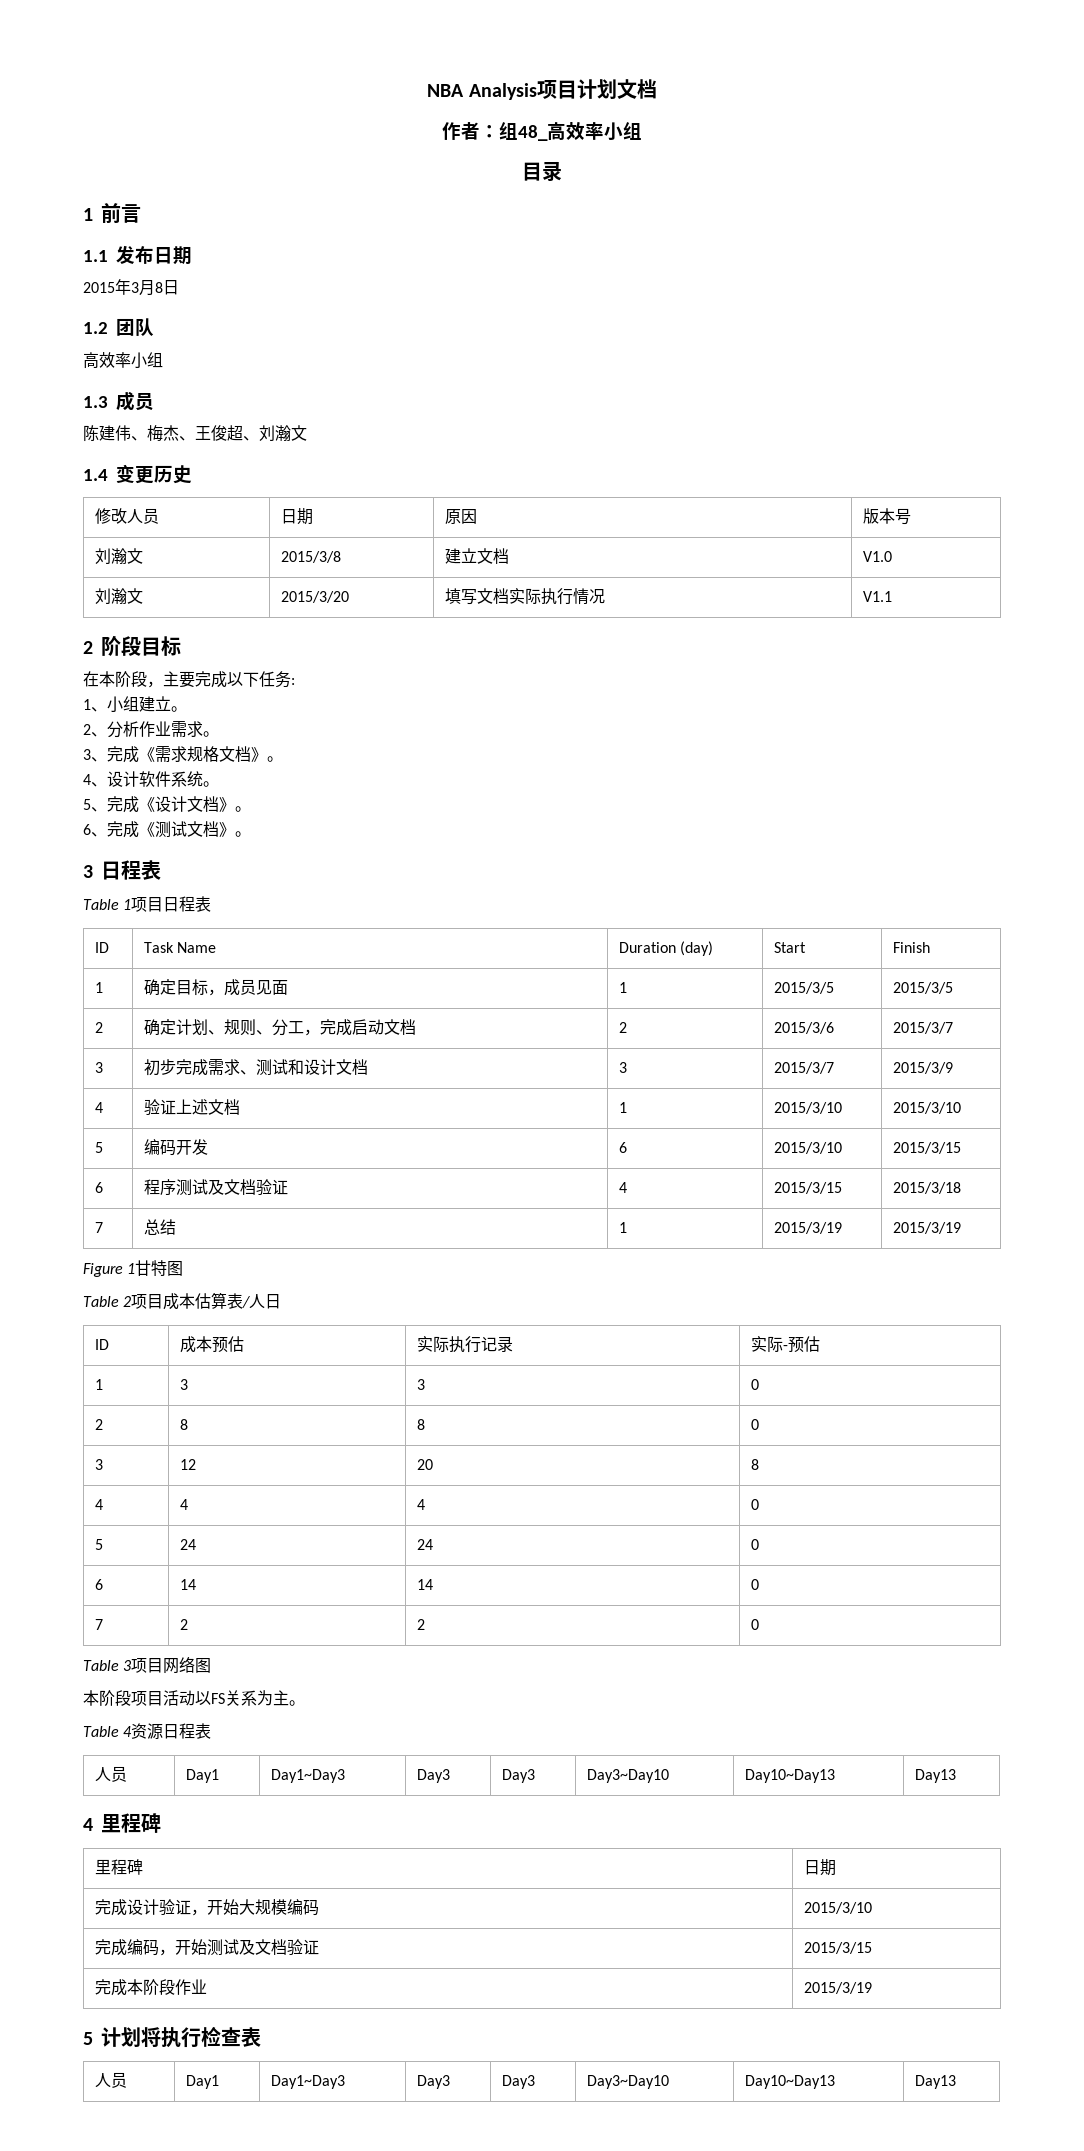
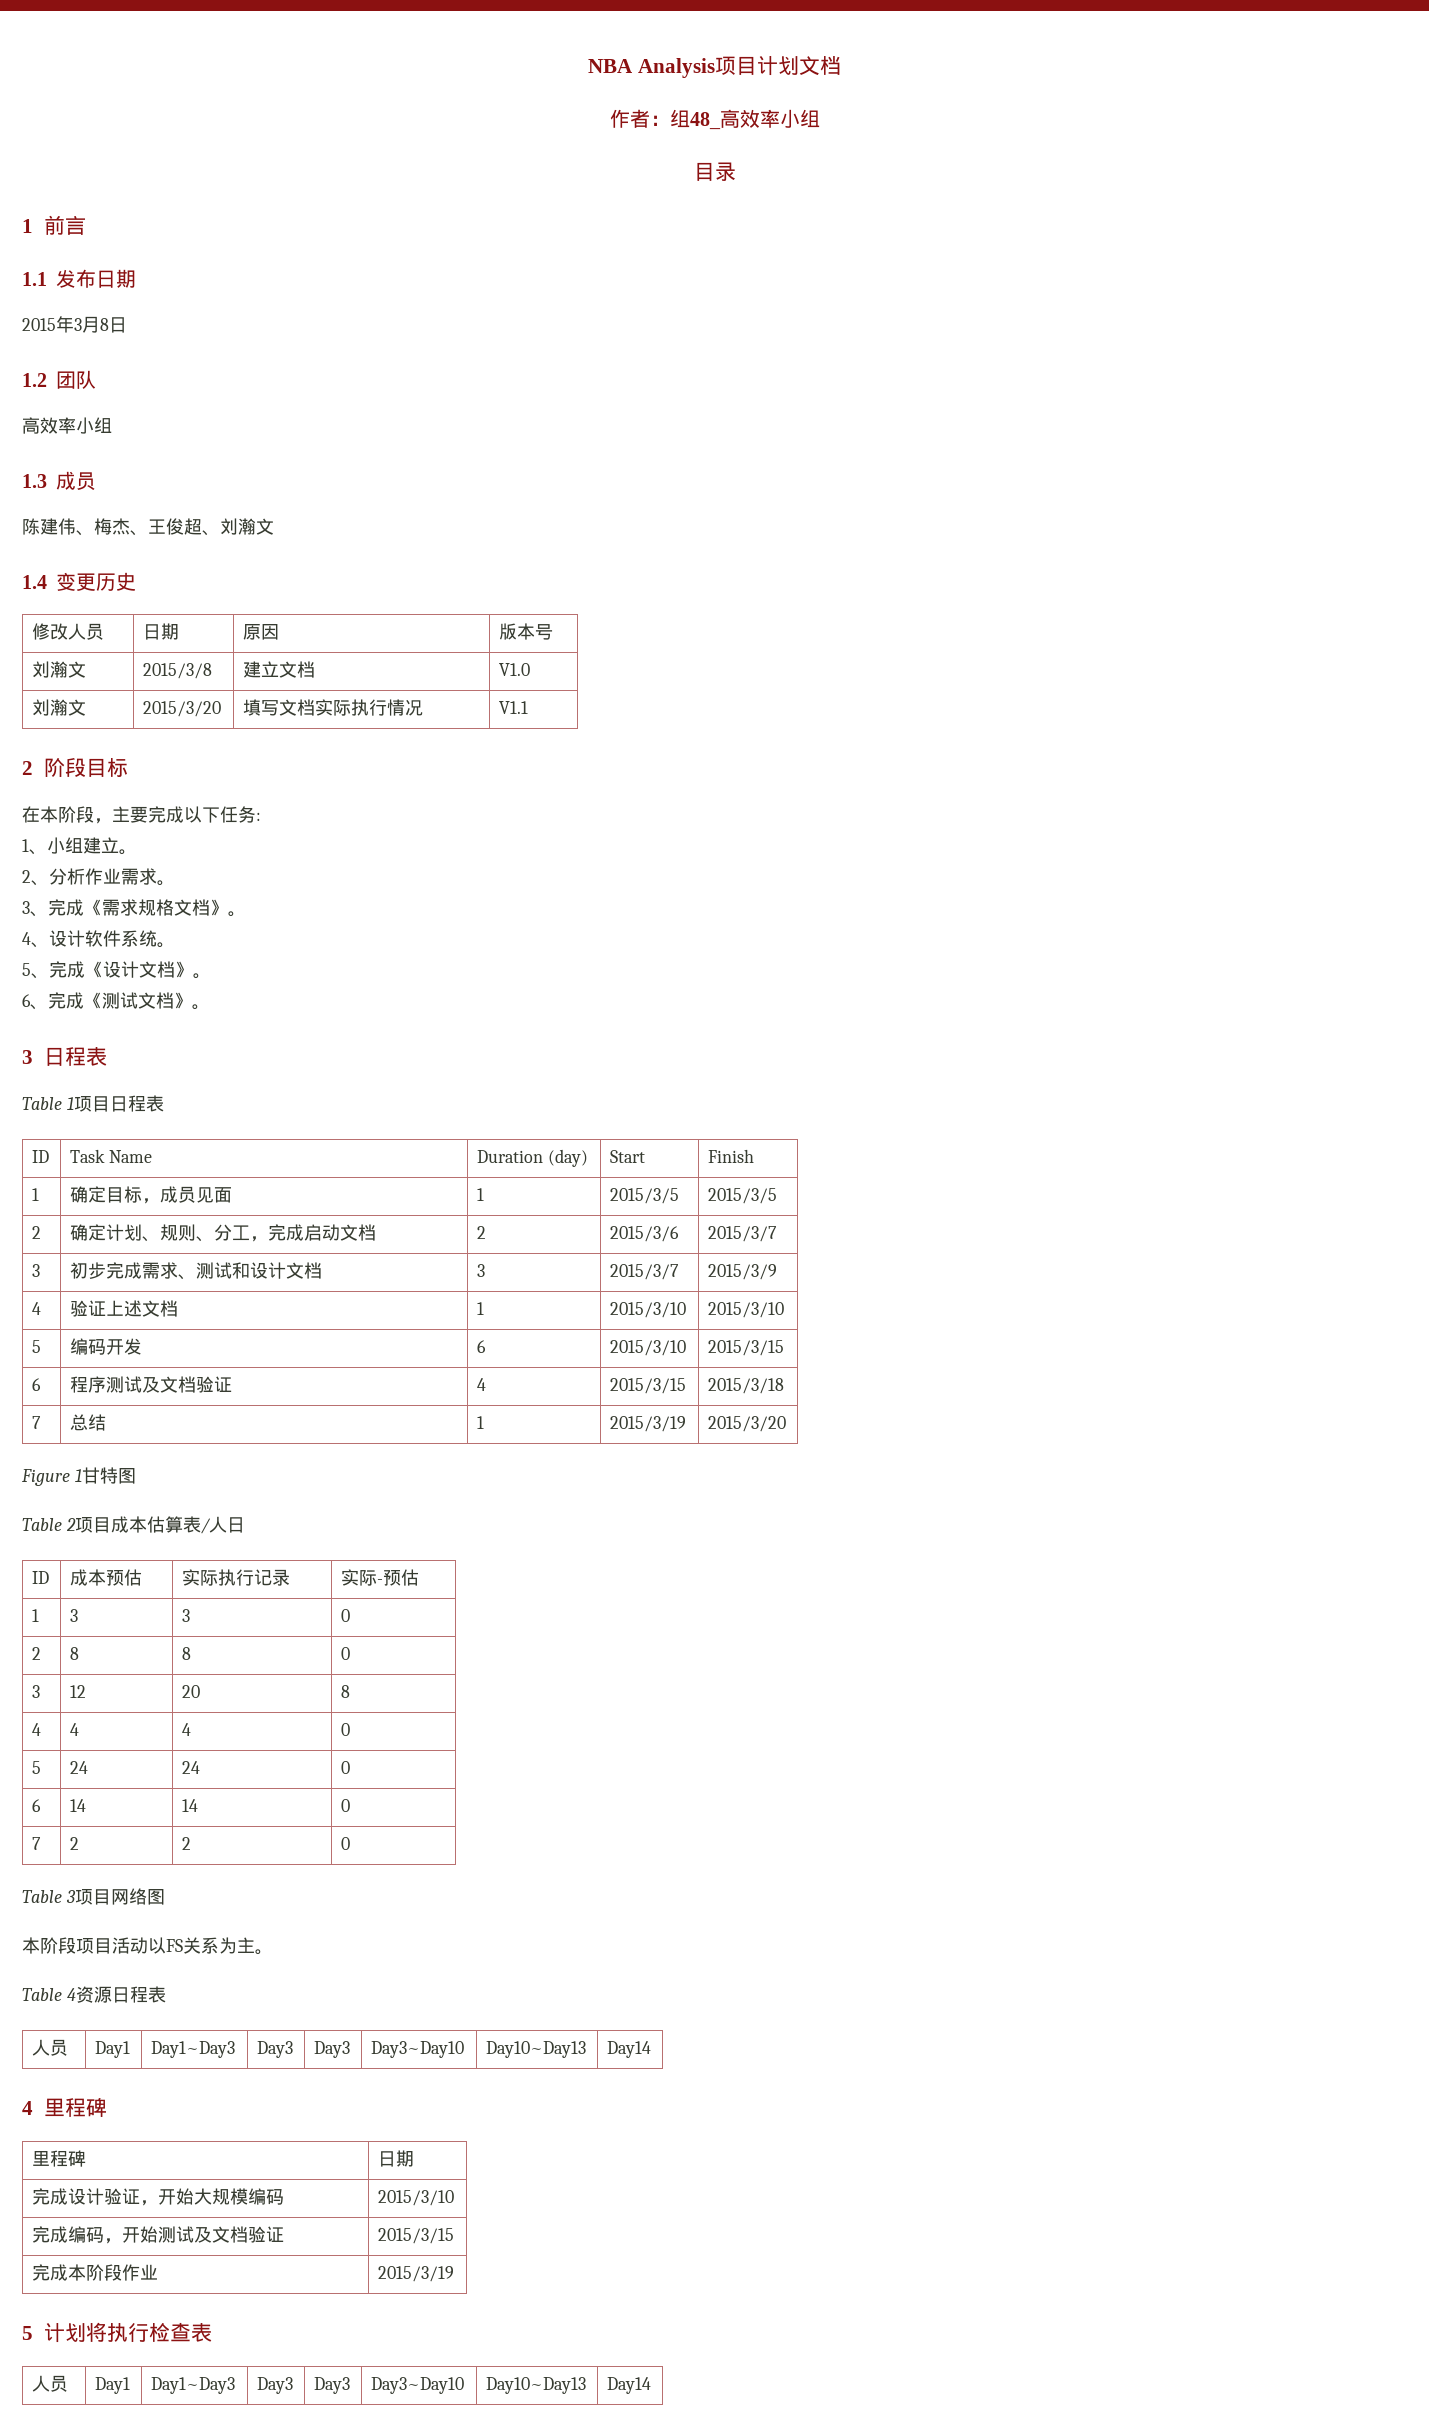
- 7 | 总结 | 1 | 2015/3/19 | 2015/3/19
+ 7 | 总结 | 1 | 2015/3/19 | 2015/3/20
  Table 4资源日程表
- 人员 | Day1 | Day1~Day3 | Day3 | Day3 | Day3~Day10 | Day10~Day13 | Day13
+ 人员 | Day1 | Day1~Day3 | Day3 | Day3 | Day3~Day10 | Day10~Day13 | Day14
  5计划将执行检查表
- 人员 | Day1 | Day1~Day3 | Day3 | Day3 | Day3~Day10 | Day10~Day13 | Day13
+ 人员 | Day1 | Day1~Day3 | Day3 | Day3 | Day3~Day10 | Day10~Day13 | Day14

